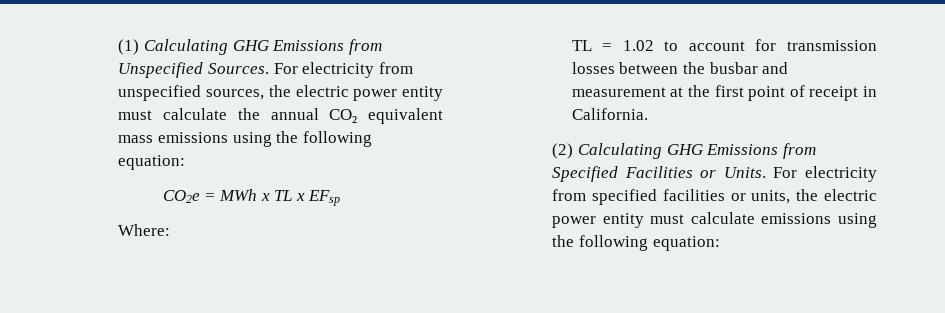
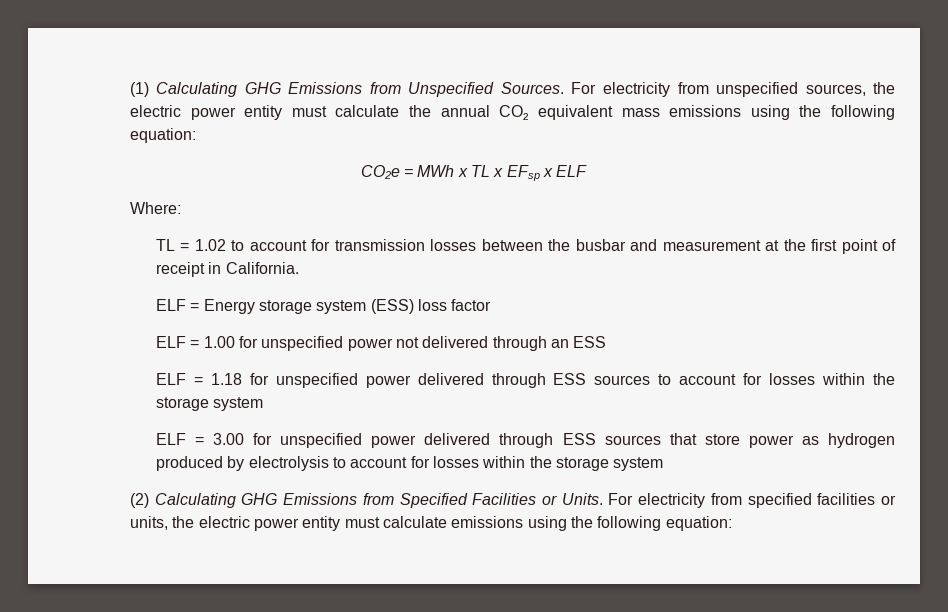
- CO2e = MWh x TL x EFsp
+ CO2e = MWh x TL x EFsp x ELF
+ ELF = Energy storage system (ESS) loss factor
+ ELF = 1.00 for unspecified power not delivered through an ESS
+ ELF = 1.18 for unspecified power delivered through ESS sources to account for losses within the storage system
+ ELF = 3.00 for unspecified power delivered through ESS sources that store power as hydrogen produced by electrolysis to account for losses within the storage system

